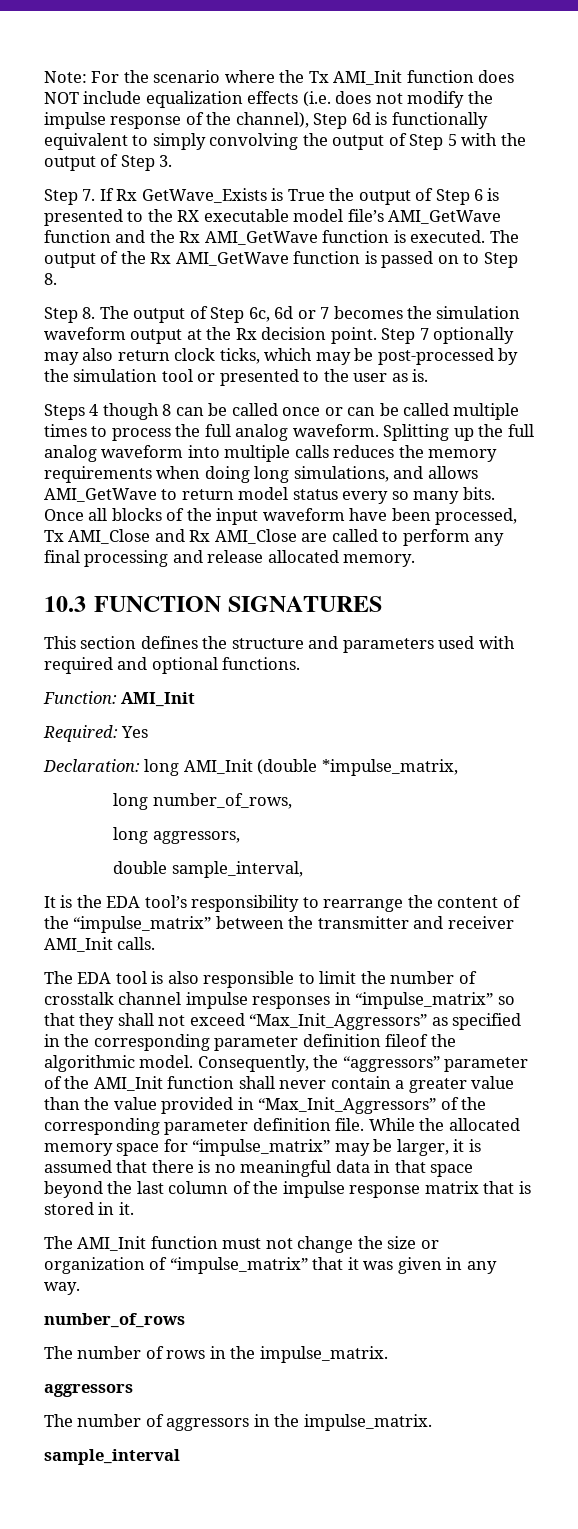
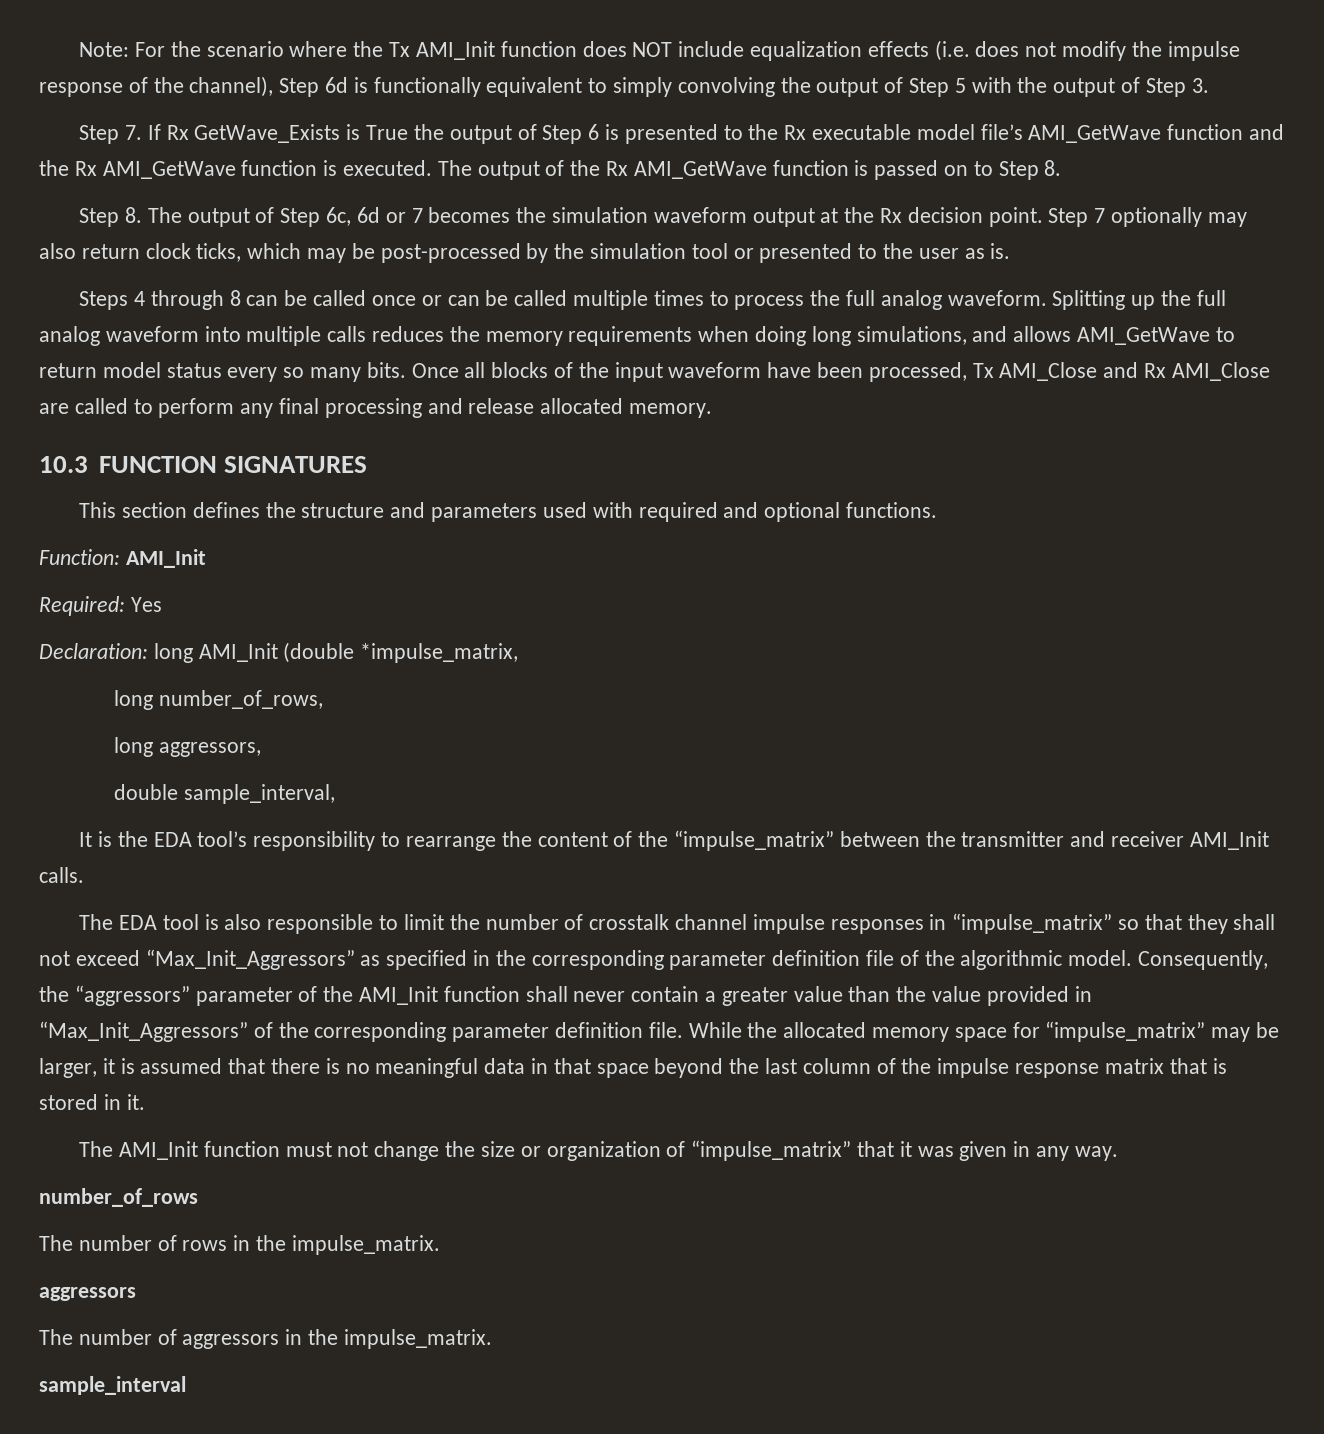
- Step 7. If Rx GetWave_Exists is True the output of Step 6 is presented to the RX executable model file’s AMI_GetWave function and the Rx AMI_GetWave function is executed.
+ Step 7. If Rx GetWave_Exists is True the output of Step 6 is presented to the Rx executable model file’s AMI_GetWave function and the Rx AMI_GetWave function is executed.
- Steps 4 though 8 can be called once or can be called multiple times to process the full analog waveform.
+ Steps 4 through 8 can be called once or can be called multiple times to process the full analog waveform.
- The EDA tool is also responsible to limit the number of crosstalk channel impulse responses in “impulse_matrix” so that they shall not exceed “Max_Init_Aggressors” as specified in the corresponding parameter definition fileof the algorithmic model.
+ The EDA tool is also responsible to limit the number of crosstalk channel impulse responses in “impulse_matrix” so that they shall not exceed “Max_Init_Aggressors” as specified in the corresponding parameter definition file of the algorithmic model.

